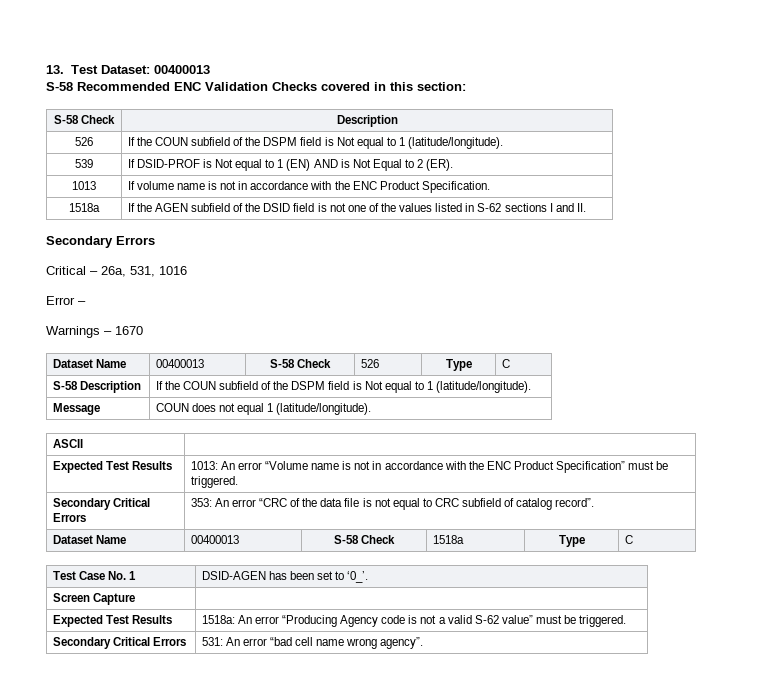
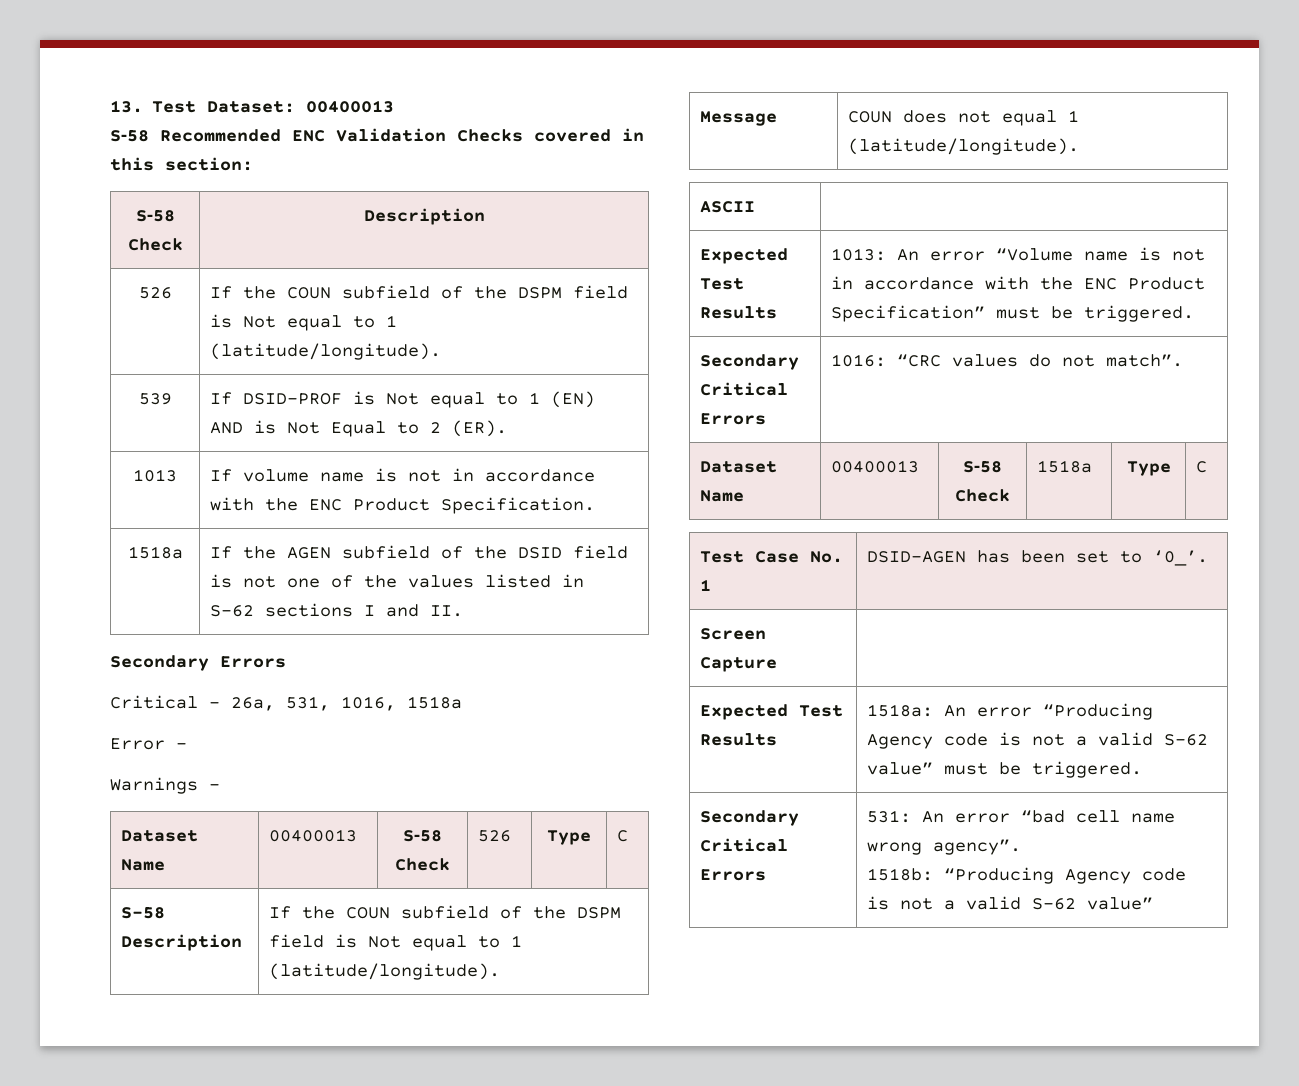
- Critical – 26a, 531, 1016
+ Critical – 26a, 531, 1016, 1518a
- Warnings – 1670
+ Warnings –
- Secondary Critical Errors | 353: An error “CRC of the data file is not equal to CRC subfield of catalog record”.
+ Secondary Critical Errors | 1016: “CRC values do not match”.
  Secondary Critical Errors | 531: An error “bad cell name wrong agency”.
+ 1518b: “Producing Agency code is not a valid S-62 value”

